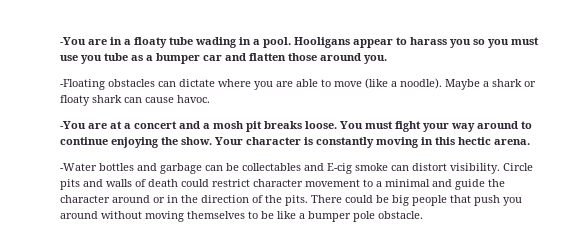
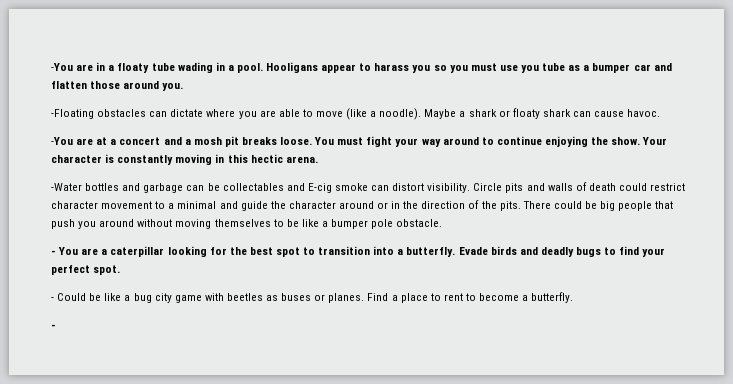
+ - You are a caterpillar looking for the best spot to transition into a butterfly. Evade birds and deadly bugs to find your perfect spot.
+ - Could be like a bug city game with beetles as buses or planes. Find a place to rent to become a butterfly.
+ -

